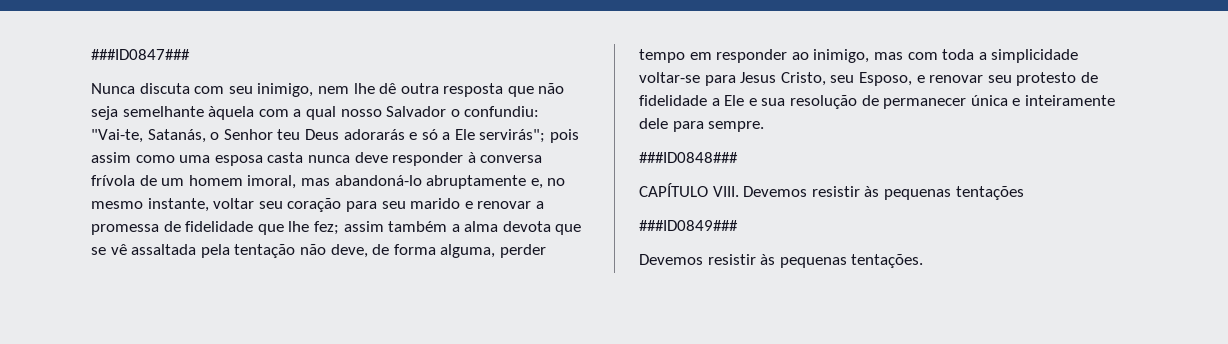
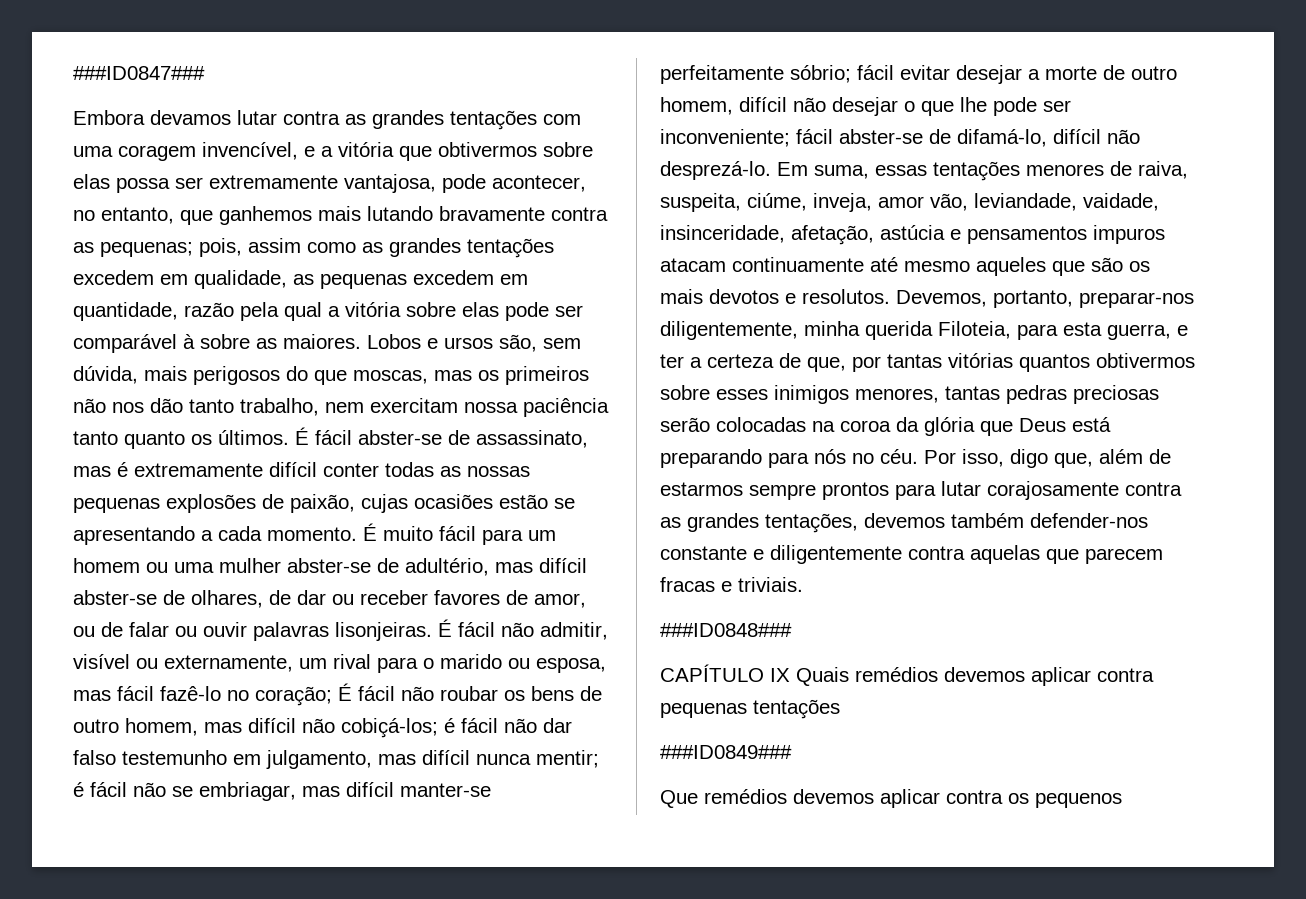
- Nunca discuta com seu inimigo, nem lhe dê outra resposta que não seja semelhante àquela com a qual nosso Salvador o confundiu: "Vai-te, Satanás, o Senhor teu Deus adorarás e só a Ele servirás"; pois assim como uma esposa casta nunca deve responder à conversa frívola de um homem imoral, mas abandoná-lo abruptamente e, no mesmo instante, voltar seu coração para seu marido e renovar a promessa de fidelidade que lhe fez; assim também a alma devota que se vê assaltada pela tentação não deve, de forma alguma, perder tempo em responder ao inimigo, mas com toda a simplicidade voltar-se para Jesus Cristo, seu Esposo, e renovar seu protesto de fidelidade a Ele e sua resolução de permanecer única e inteiramente dele para sempre.
+ Embora devamos lutar contra as grandes tentações com uma coragem invencível, e a vitória que obtivermos sobre elas possa ser extremamente vantajosa, pode acontecer, no entanto, que ganhemos mais lutando bravamente contra as pequenas; pois, assim como as grandes tentações excedem em qualidade, as pequenas excedem em quantidade, razão pela qual a vitória sobre elas pode ser comparável à sobre as maiores. Lobos e ursos são, sem dúvida, mais perigosos do que moscas, mas os primeiros não nos dão tanto trabalho, nem exercitam nossa paciência tanto quanto os últimos. É fácil abster-se de assassinato, mas é extremamente difícil conter todas as nossas pequenas explosões de paixão, cujas ocasiões estão se apresentando a cada momento. É muito fácil para um homem ou uma mulher abster-se de adultério, mas difícil abster-se de olhares, de dar ou receber favores de amor, ou de falar ou ouvir palavras lisonjeiras. É fácil não admitir, visível ou externamente, um rival para o marido ou esposa, mas fácil fazê-lo no coração; É fácil não roubar os bens de outro homem, mas difícil não cobiçá-los; é fácil não dar falso testemunho em julgamento, mas difícil nunca mentir; é fácil não se embriagar, mas difícil manter-se perfeitamente sóbrio; fácil evitar desejar a morte de outro homem, difícil não desejar o que lhe pode ser inconveniente; fácil abster-se de difamá-lo, difícil não desprezá-lo. Em suma, essas tentações menores de raiva, suspeita, ciúme, inveja, amor vão, leviandade, vaidade, insinceridade, afetação, astúcia e pensamentos impuros atacam continuamente até mesmo aqueles que são os mais devotos e resolutos. Devemos, portanto, preparar-nos diligentemente, minha querida Filoteia, para esta guerra, e ter a certeza de que, por tantas vitórias quantos obtivermos sobre esses inimigos menores, tantas pedras preciosas serão colocadas na coroa da glória que Deus está preparando para nós no céu. Por isso, digo que, além de estarmos sempre prontos para lutar corajosamente contra as grandes tentações, devemos também defender-nos constante e diligentemente contra aquelas que parecem fracas e triviais.
  ###ID0848###
- CAPÍTULO VIII. Devemos resistir às pequenas tentações
+ CAPÍTULO IX Quais remédios devemos aplicar contra pequenas tentações
  ###ID0849###
- Devemos resistir às pequenas tentações.
+ Que remédios devemos aplicar contra os pequenos

